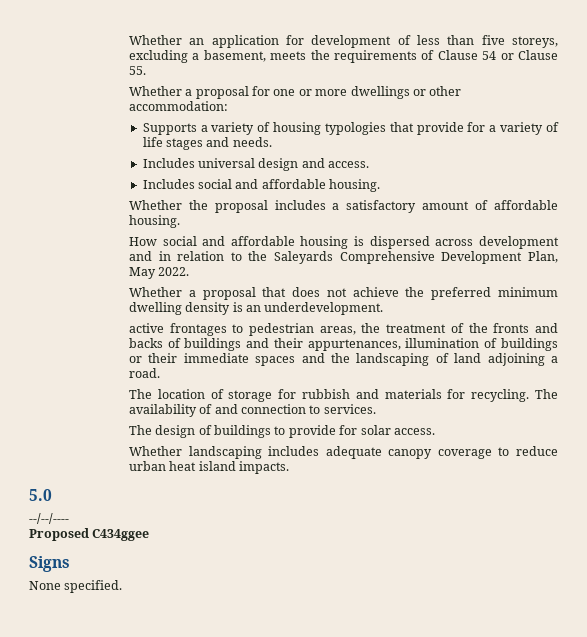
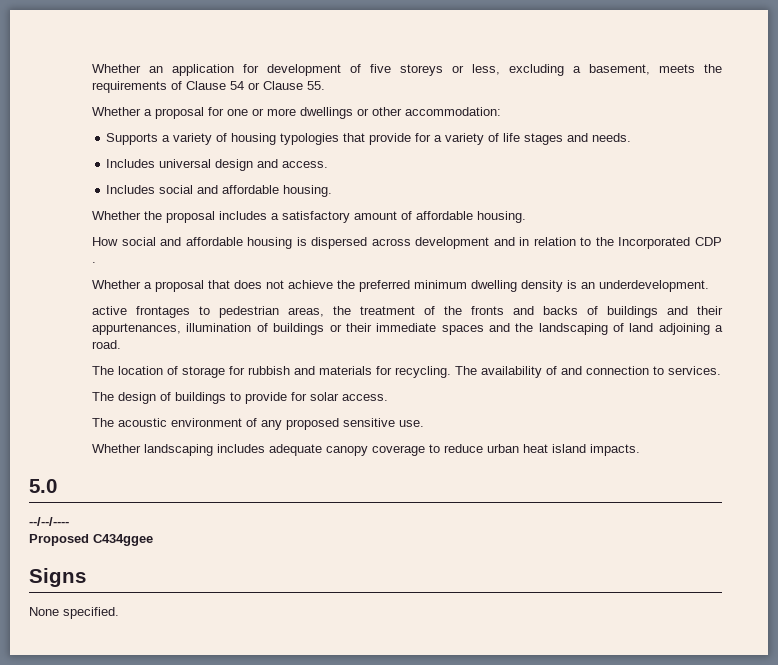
- Whether an application for development of less than five storeys, excluding a basement, meets the requirements of Clause 54 or Clause 55.
+ Whether an application for development of five storeys or less, excluding a basement, meets the requirements of Clause 54 or Clause 55.
- How social and affordable housing is dispersed across development and in relation to the Saleyards Comprehensive Development Plan, May 2022.
+ How social and affordable housing is dispersed across development and in relation to the Incorporated CDP .
+ The acoustic environment of any proposed sensitive use.

